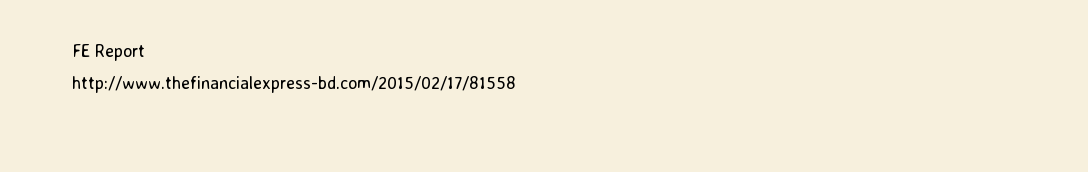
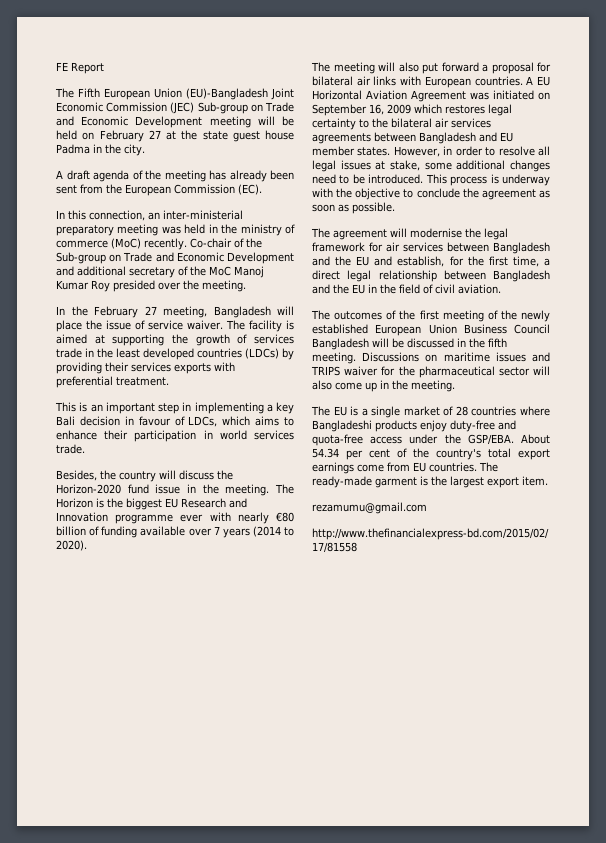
+ The Fifth European Union (EU)-Bangladesh Joint Economic Commission (JEC) Sub-group on Trade and Economic Development meeting will be held on February 27 at the state guest house Padma in the city.
+ A draft agenda of the meeting has already been sent from the European Commission (EC).
+ In this connection, an inter-ministerial preparatory meeting was held in the ministry of commerce (MoC) recently. Co-chair of the Sub-group on Trade and Economic Development and additional secretary of the MoC Manoj Kumar Roy presided over the meeting.
+ In the February 27 meeting, Bangladesh will place the issue of service waiver. The facility is aimed at supporting the growth of services trade in the least developed countries (LDCs) by providing their services exports with preferential treatment.
+ This is an important step in implementing a key Bali decision in favour of LDCs, which aims to enhance their participation in world services trade.
+ Besides, the country will discuss the Horizon-2020 fund issue in the meeting. The Horizon is the biggest EU Research and Innovation programme ever with nearly €80 billion of funding available over 7 years (2014 to 2020).
+ The meeting will also put forward a proposal for bilateral air links with European countries. A EU Horizontal Aviation Agreement was initiated on September 16, 2009 which restores legal certainty to the bilateral air services agreements between Bangladesh and EU member states. However, in order to resolve all legal issues at stake, some additional changes need to be introduced. This process is underway with the objective to conclude the agreement as soon as possible.
+ The agreement will modernise the legal framework for air services between Bangladesh and the EU and establish, for the first time, a direct legal relationship between Bangladesh and the EU in the field of civil aviation.
+ The outcomes of the first meeting of the newly established European Union Business Council Bangladesh will be discussed in the fifth meeting. Discussions on maritime issues and TRIPS waiver for the pharmaceutical sector will also come up in the meeting.
+ The EU is a single market of 28 countries where Bangladeshi products enjoy duty-free and quota-free access under the GSP/EBA. About 54.34 per cent of the country's total export earnings come from EU countries. The ready-made garment is the largest export item.
+ rezamumu@gmail.com

